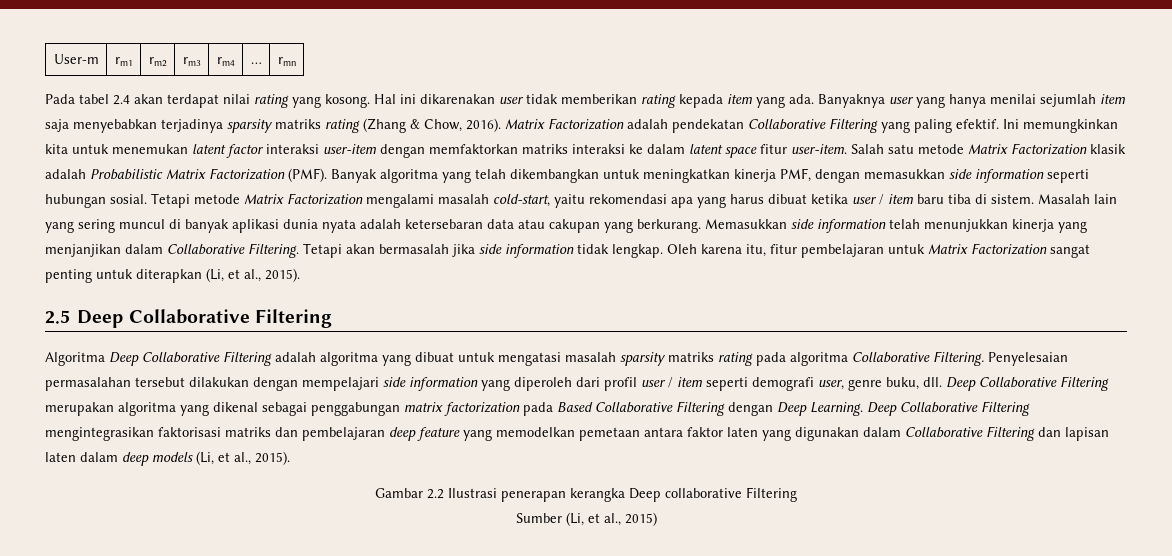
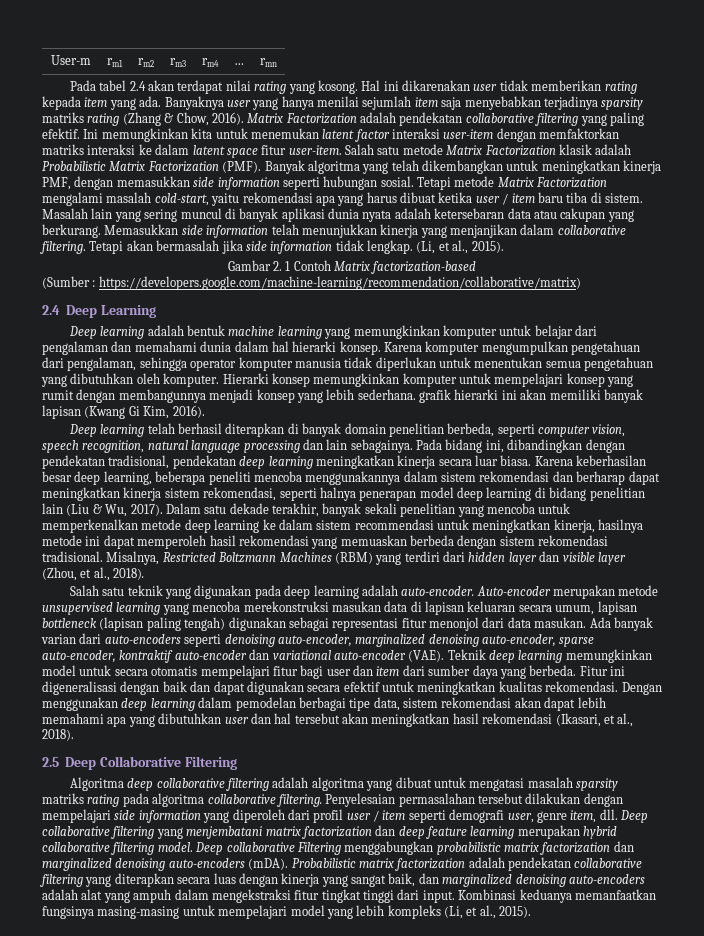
- Matrix Factorization adalah pendekatan Collaborative Filtering yang paling efektif.
+ Matrix Factorization adalah pendekatan collaborative filtering yang paling efektif.
- Memasukkan side information telah menunjukkan kinerja yang menjanjikan dalam Collaborative Filtering.
+ Memasukkan side information telah menunjukkan kinerja yang menjanjikan dalam collaborative filtering.
- Tetapi akan bermasalah jika side information tidak lengkap. Oleh karena itu, fitur pembelajaran untuk Matrix Factorization sangat penting untuk diterapkan (Li, et al., 2015).
+ Tetapi akan bermasalah jika side information tidak lengkap. (Li, et al., 2015).
+ Gambar 2. 1 Contoh Matrix factorization-based
+ (Sumber : https://developers.google.com/machine-learning/recommendation/collaborative/matrix)
+ 2.4 Deep Learning
+ Deep learning adalah bentuk machine learning yang memungkinkan komputer untuk belajar dari pengalaman dan memahami dunia dalam hal hierarki konsep. Karena komputer mengumpulkan pengetahuan dari pengalaman, sehingga operator komputer manusia tidak diperlukan untuk menentukan semua pengetahuan yang dibutuhkan oleh komputer. Hierarki konsep memungkinkan komputer untuk mempelajari konsep yang rumit dengan membangunnya menjadi konsep yang lebih sederhana. grafik hierarki ini akan memiliki banyak lapisan (Kwang Gi Kim, 2016).
+ Deep learning telah berhasil diterapkan di banyak domain penelitian berbeda, seperti computer vision, speech recognition, natural language processing dan lain sebagainya. Pada bidang ini, dibandingkan dengan pendekatan tradisional, pendekatan deep learning meningkatkan kinerja secara luar biasa. Karena keberhasilan besar deep learning, beberapa peneliti mencoba menggunakannya dalam sistem rekomendasi dan berharap dapat meningkatkan kinerja sistem rekomendasi, seperti halnya penerapan model deep learning di bidang penelitian lain (Liu & Wu, 2017). Dalam satu dekade terakhir, banyak sekali penelitian yang mencoba untuk memperkenalkan metode deep learning ke dalam sistem recommendasi untuk meningkatkan kinerja, hasilnya metode ini dapat memperoleh hasil rekomendasi yang memuaskan berbeda dengan sistem rekomendasi tradisional. Misalnya, Restricted Boltzmann Machines (RBM) yang terdiri dari hidden layer dan visible layer (Zhou, et al., 2018).
+ Salah satu teknik yang digunakan pada deep learning adalah auto-encoder. Auto-encoder merupakan metode unsupervised learning yang mencoba merekonstruksi masukan data di lapisan keluaran secara umum, lapisan bottleneck (lapisan paling tengah) digunakan sebagai representasi fitur menonjol dari data masukan. Ada banyak varian dari auto-encoders seperti denoising auto-encoder, marginalized denoising auto-encoder, sparse auto-encoder, kontraktif auto-encoder dan variational auto-encoder (VAE). Teknik deep learning memungkinkan model untuk secara otomatis mempelajari fitur bagi user dan item dari sumber daya yang berbeda. Fitur ini digeneralisasi dengan baik dan dapat digunakan secara efektif untuk meningkatkan kualitas rekomendasi. Dengan menggunakan deep learning dalam pemodelan berbagai tipe data, sistem rekomendasi akan dapat lebih memahami apa yang dibutuhkan user dan hal tersebut akan meningkatkan hasil rekomendasi (Ikasari, et al., 2018).
- Algoritma Deep Collaborative Filtering adalah algoritma yang dibuat untuk mengatasi masalah sparsity matriks rating pada algoritma Collaborative Filtering.
+ Algoritma deep collaborative filtering adalah algoritma yang dibuat untuk mengatasi masalah sparsity matriks rating pada algoritma collaborative filtering.
- Penyelesaian permasalahan tersebut dilakukan dengan mempelajari side information yang diperoleh dari profil user / item seperti demografi user, genre buku, dll.
+ Penyelesaian permasalahan tersebut dilakukan dengan mempelajari side information yang diperoleh dari profil user / item seperti demografi user, genre item, dll.
- Deep Collaborative Filtering merupakan algoritma yang dikenal sebagai penggabungan matrix factorization pada Based Collaborative Filtering dengan Deep Learning. Deep Collaborative Filtering mengintegrasikan faktorisasi matriks dan pembelajaran deep feature yang memodelkan pemetaan antara faktor laten yang digunakan dalam Collaborative Filtering dan lapisan laten dalam deep models (Li, et al., 2015).
- Gambar 2.2 Ilustrasi penerapan kerangka Deep collaborative Filtering
- Sumber (Li, et al., 2015)
+ Deep collaborative filtering yang menjembatani matrix factorization dan deep feature learning merupakan hybrid collaborative filtering model. Deep collaborative Filtering menggabungkan probabilistic matrix factorization dan marginalized denoising auto-encoders (mDA). Probabilistic matrix factorization adalah pendekatan collaborative filtering yang diterapkan secara luas dengan kinerja yang sangat baik, dan marginalized denoising auto-encoders adalah alat yang ampuh dalam mengekstraksi fitur tingkat tinggi dari input. Kombinasi keduanya memanfaatkan fungsinya masing-masing untuk mempelajari model yang lebih kompleks (Li, et al., 2015).

